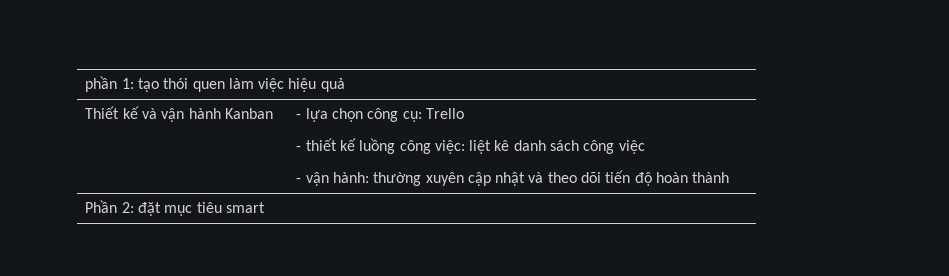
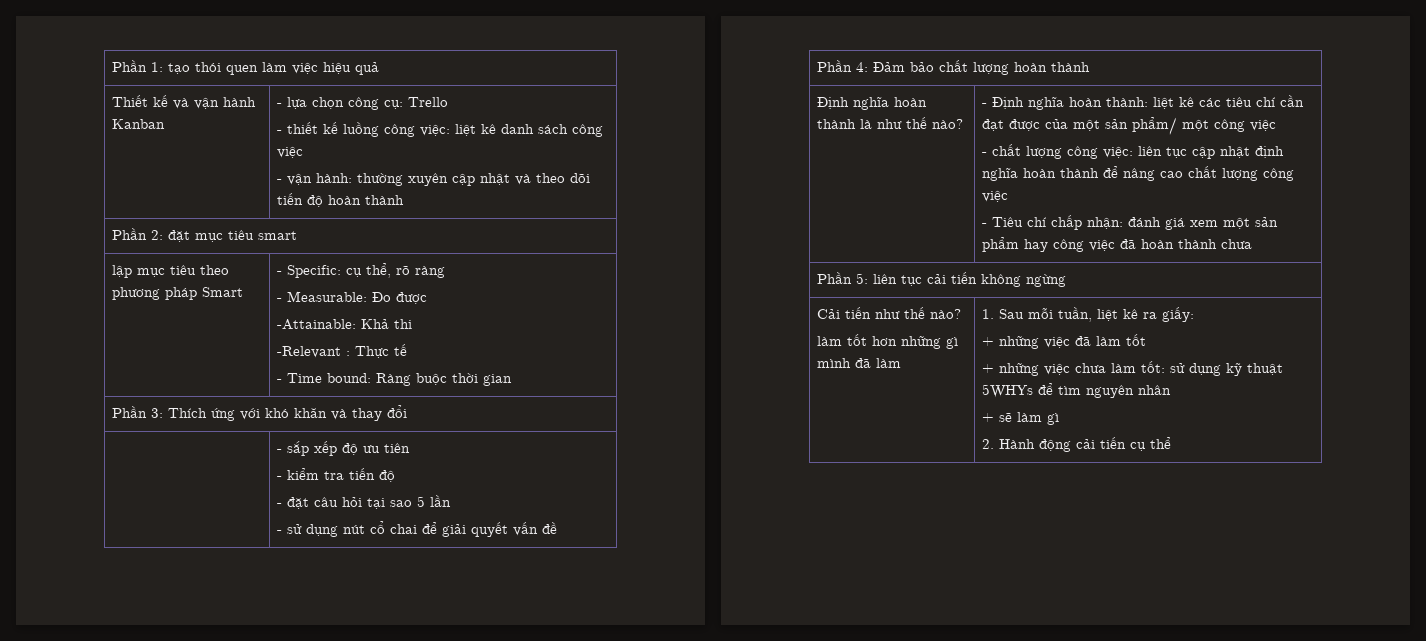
- phần 1: tạo thói quen làm việc hiệu quả
+ Phần 1: tạo thói quen làm việc hiệu quả
+ lập mục tiêu theo phương pháp Smart | - Specific: cụ thể, rõ ràng
+ - Measurable: Đo được
+ -Attainable: Khả thi
+ -Relevant : Thực tế
+ - Time bound: Ràng buộc thời gian
+ Phần 3: Thích ứng với khó khăn và thay đổi
+ | - sắp xếp độ ưu tiên
+ - kiểm tra tiến độ
+ - đặt câu hỏi tại sao 5 lần
+ - sử dụng nút cổ chai để giải quyết vấn đề
+ Phần 4: Đảm bảo chất lượng hoàn thành
+ Định nghĩa hoàn thành là như thế nào? | - Định nghĩa hoàn thành: liệt kê các tiêu chí cần đạt được của một sản phẩm/ một công việc
+ - chất lượng công việc: liên tục cập nhật định nghĩa hoàn thành để nâng cao chất lượng công việc
+ - Tiêu chí chấp nhận: đánh giá xem một sản phẩm hay công việc đã hoàn thành chưa
+ Phần 5: liên tục cải tiến không ngừng
+ Cải tiến như thế nào?
+ làm tốt hơn những gì mình đã làm | 1. Sau mỗi tuần, liệt kê ra giấy:
+ + những việc đã làm tốt
+ + những việc chưa làm tốt: sử dụng kỹ thuật 5WHYs để tìm nguyên nhân
+ + sẽ làm gì
+ 2. Hành động cải tiến cụ thể

